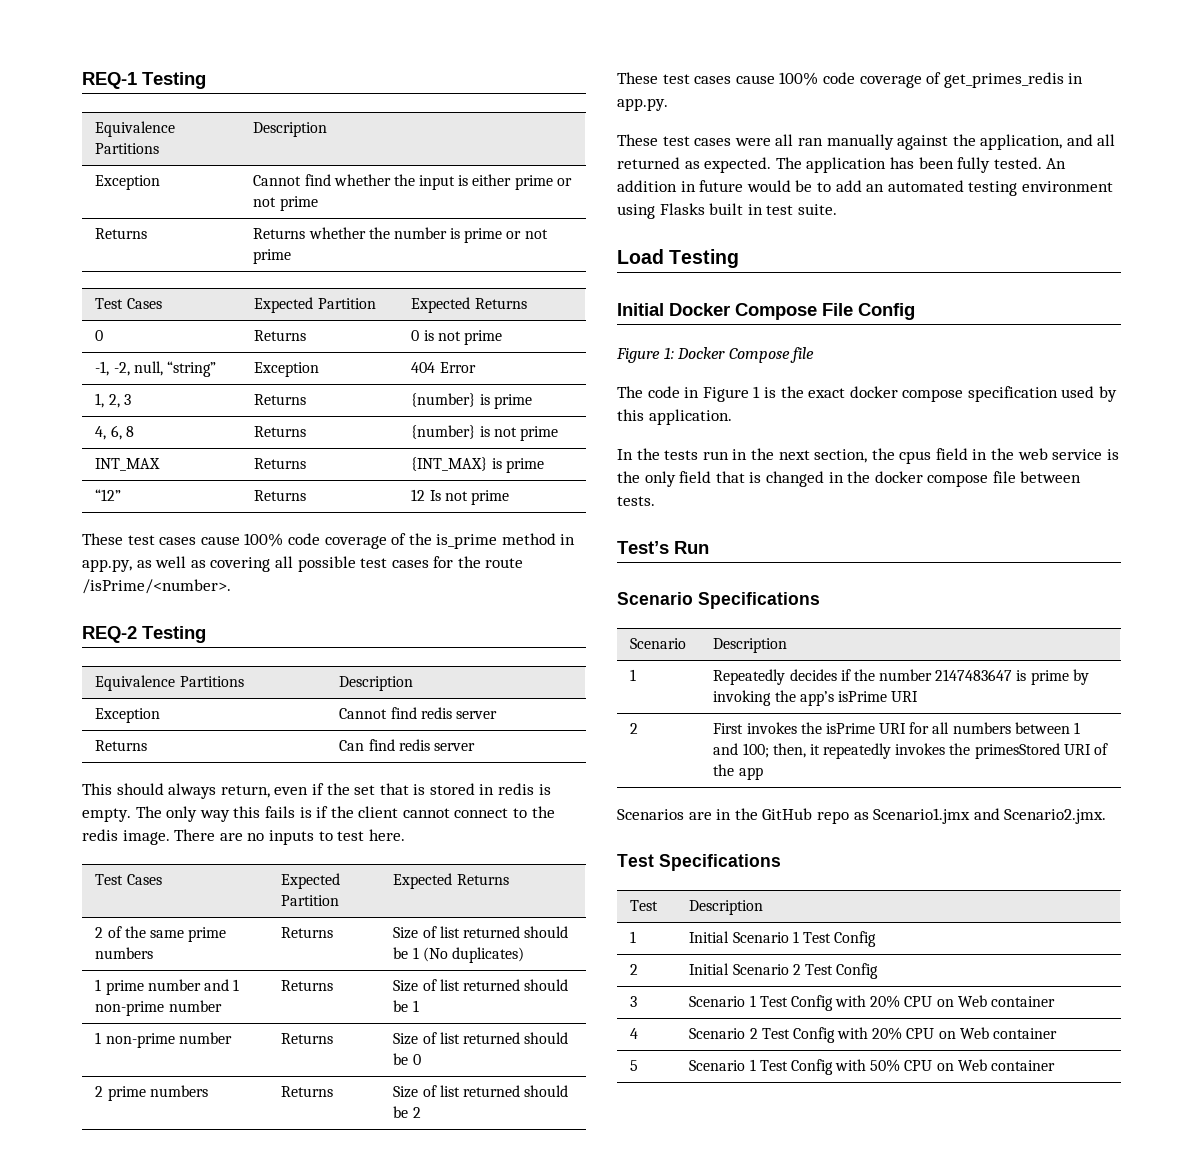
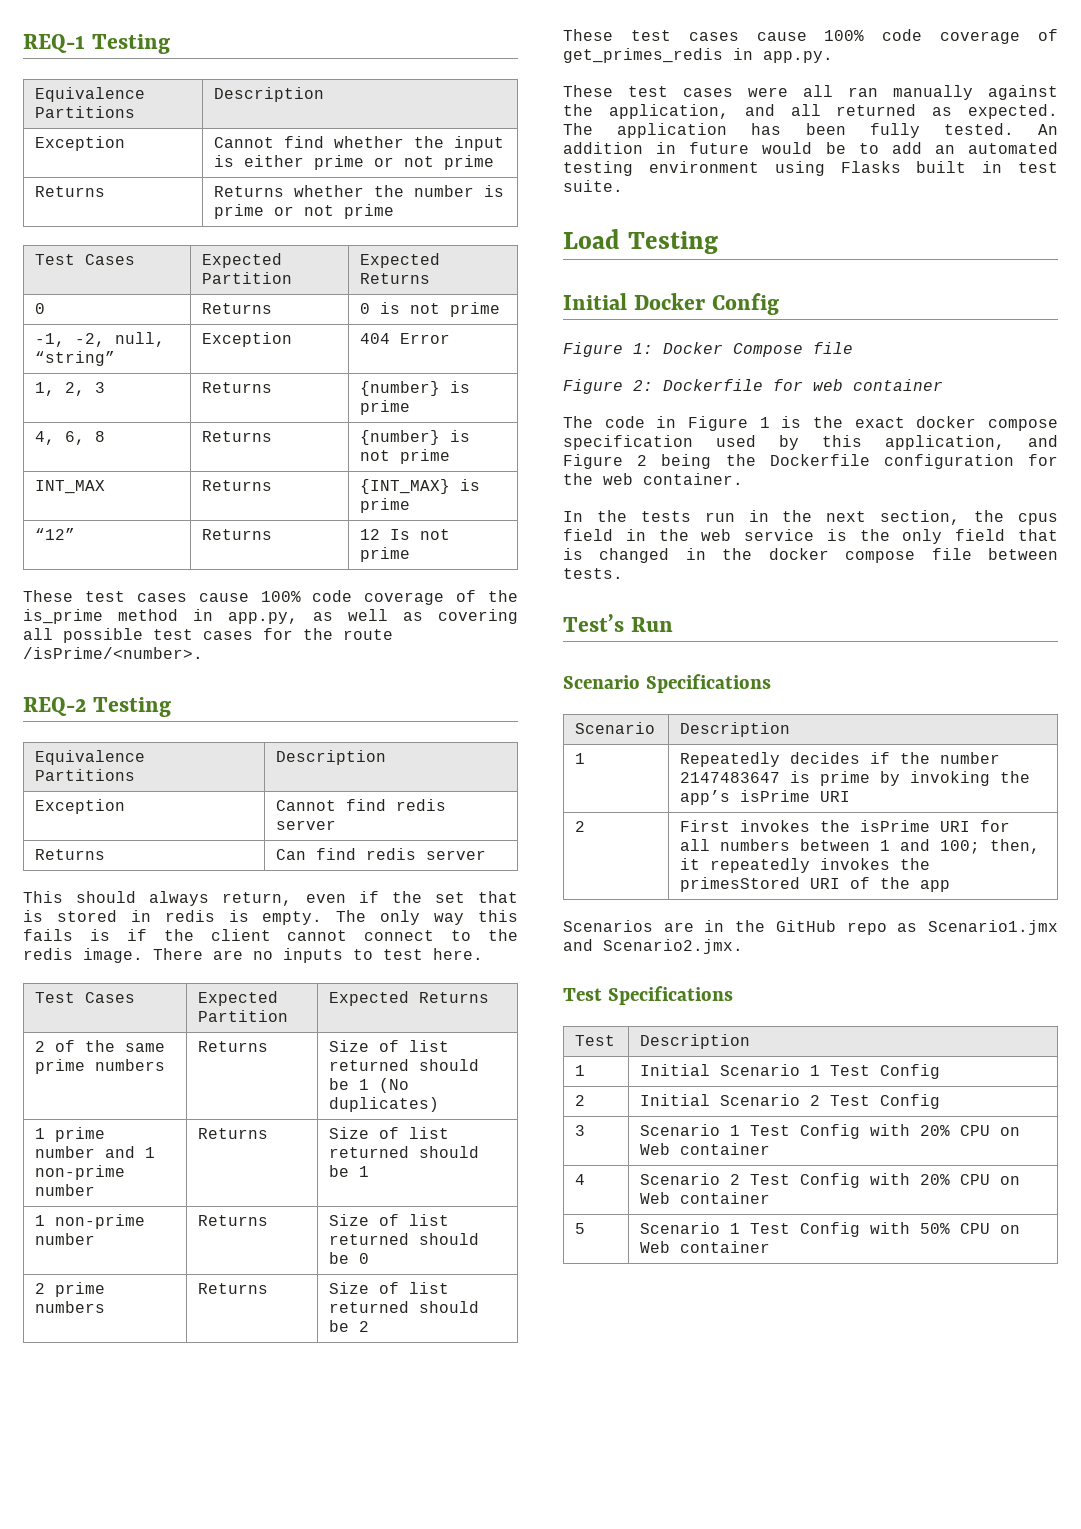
- Initial Docker Compose File Config
+ Initial Docker Config
+ Figure 2: Dockerfile for web container
- The code in Figure 1 is the exact docker compose specification used by this application.
+ The code in Figure 1 is the exact docker compose specification used by this application, and Figure 2 being the Dockerfile configuration for the web container.

